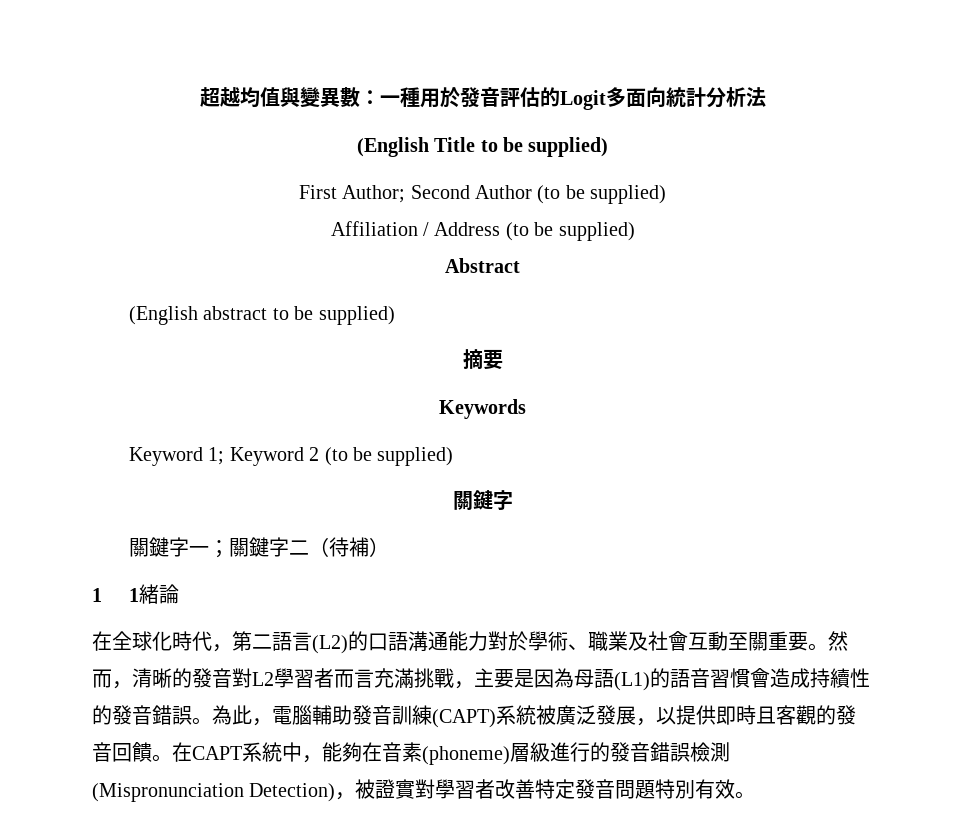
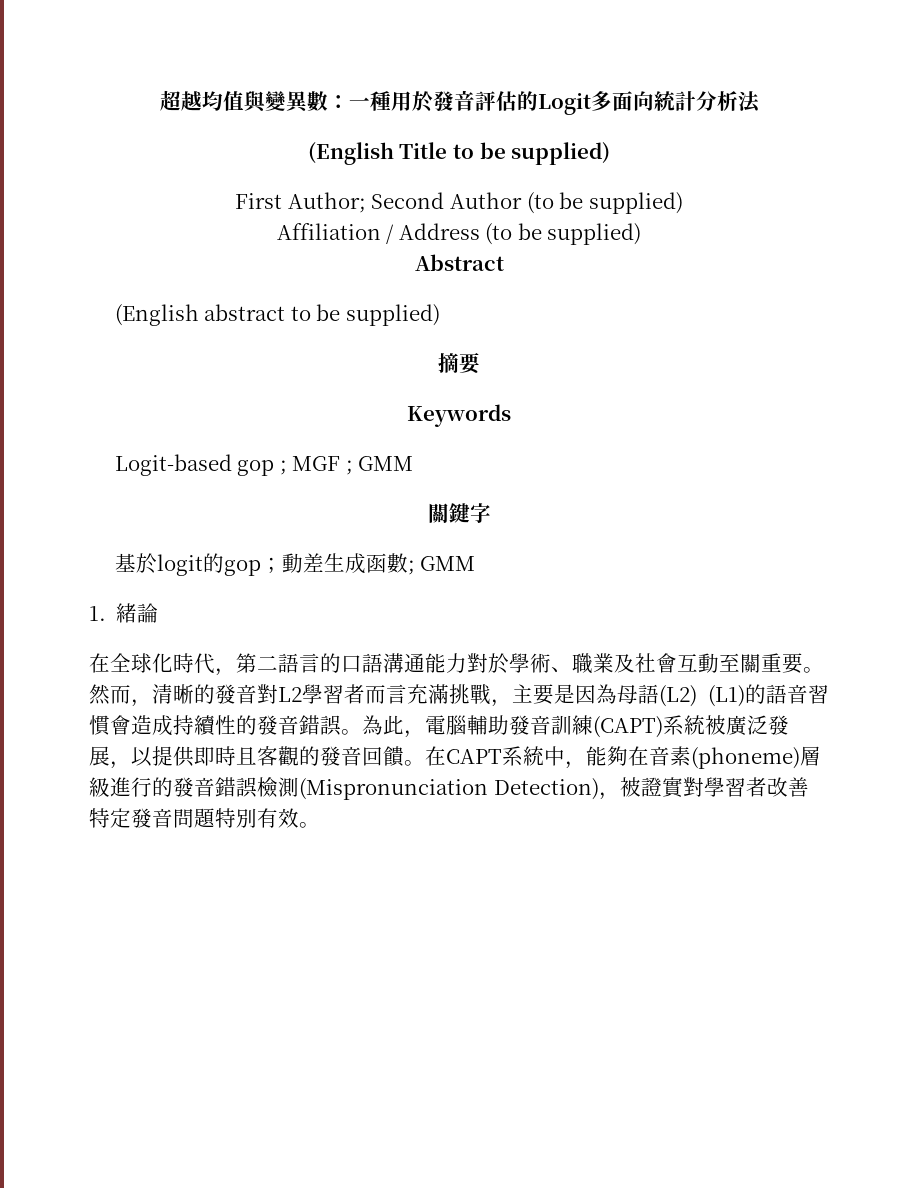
- Keyword 1; Keyword 2 (to be supplied)
+ Logit-based gop ; MGF ; GMM
  關鍵字
- 關鍵字一；關鍵字二（待補）
- 1 1緒論
+ 基於logit的gop；動差生成函數; GMM
+ 1.緒論
- 在全球化時代，第二語言(L2)的口語溝通能力對於學術、職業及社會互動至關重要。
+ 在全球化時代，第二語言的口語溝通能力對於學術、職業及社會互動至關重要。
- 然而，清晰的發音對L2學習者而言充滿挑戰，主要是因為母語(L1)的語音習慣會造成持續性的發音錯誤。
+ 然而，清晰的發音對L2學習者而言充滿挑戰，主要是因為母語(L2) (L1)的語音習慣會造成持續性的發音錯誤。

